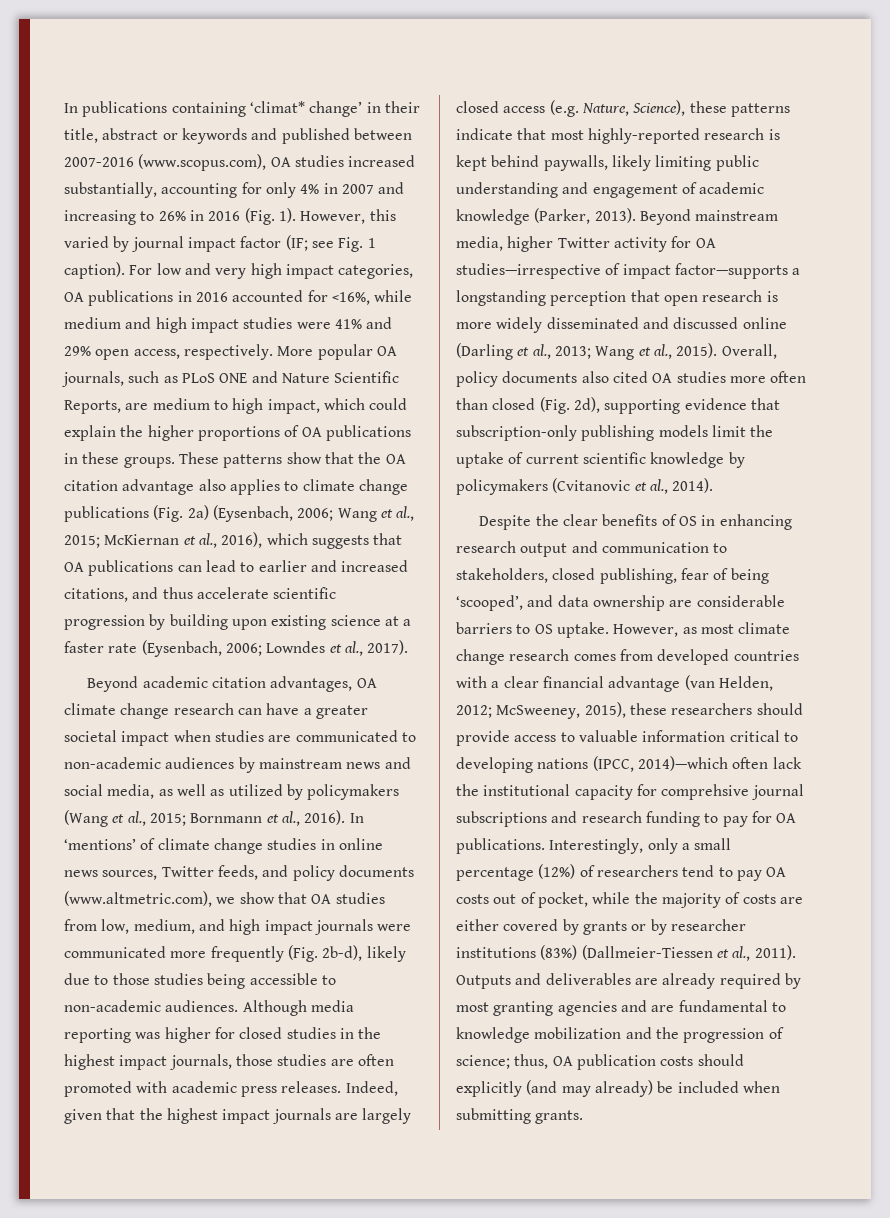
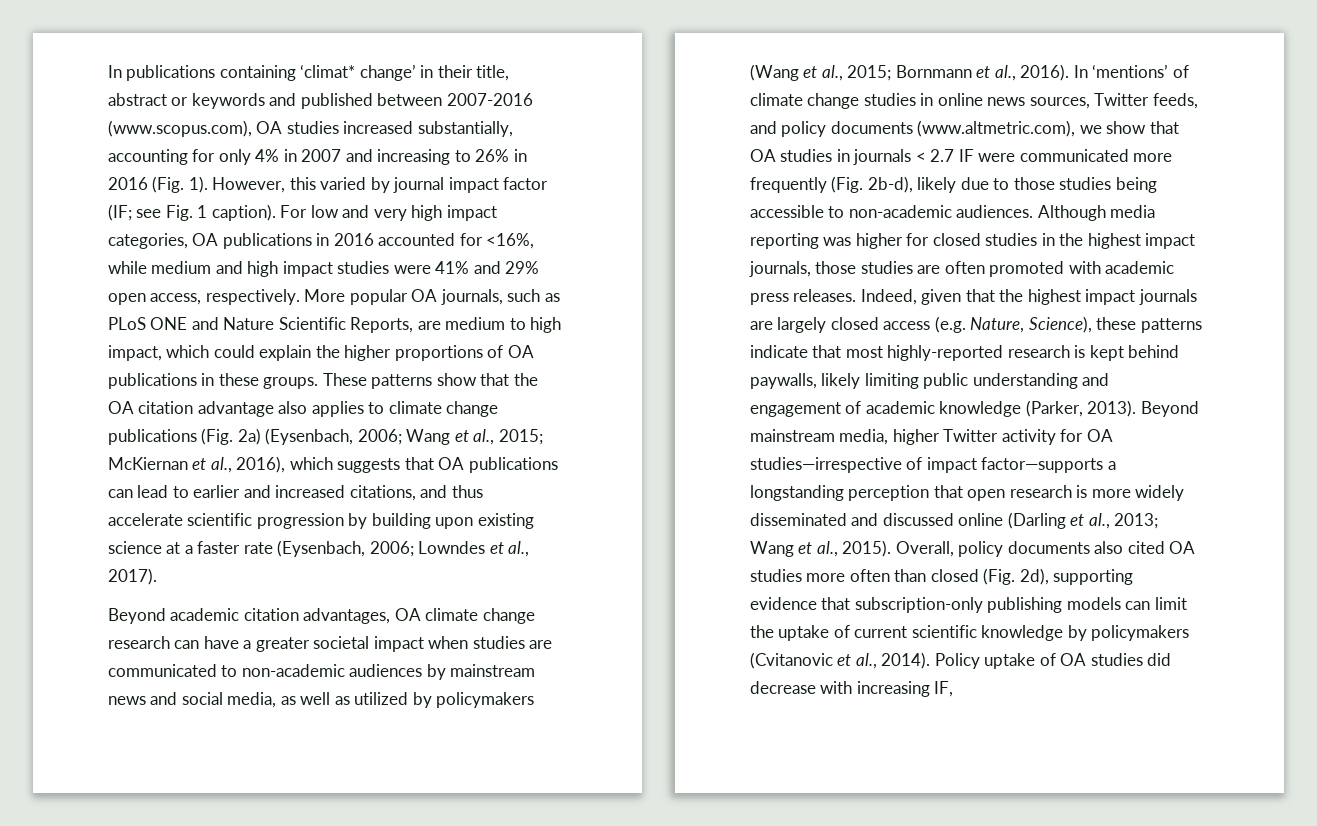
- In ‘mentions’ of climate change studies in online news sources, Twitter feeds, and policy documents (www.altmetric.com), we show that OA studies from low, medium, and high impact journals were communicated more frequently (Fig. 2b-d), likely due to those studies being accessible to non-academic audiences.
+ In ‘mentions’ of climate change studies in online news sources, Twitter feeds, and policy documents (www.altmetric.com), we show that OA studies in journals < 2.7 IF were communicated more frequently (Fig. 2b-d), likely due to those studies being accessible to non-academic audiences.
- Overall, policy documents also cited OA studies more often than closed (Fig. 2d), supporting evidence that subscription-only publishing models limit the uptake of current scientific knowledge by policymakers (Cvitanovic et al., 2014).
- Despite the clear benefits of OS in enhancing research output and communication to stakeholders, closed publishing, fear of being ‘scooped’, and data ownership are considerable barriers to OS uptake. However, as most climate change research comes from developed countries with a clear financial advantage (van Helden, 2012; McSweeney, 2015), these researchers should provide access to valuable information critical to developing nations (IPCC, 2014)—which often lack the institutional capacity for comprehsive journal subscriptions and research funding to pay for OA publications. Interestingly, only a small percentage (12%) of researchers tend to pay OA costs out of pocket, while the majority of costs are either covered by grants or by researcher institutions (83%) (Dallmeier-Tiessen et al., 2011). Outputs and deliverables are already required by most granting agencies and are fundamental to knowledge mobilization and the progression of science; thus, OA publication costs should explicitly (and may already) be included when submitting grants.
+ Overall, policy documents also cited OA studies more often than closed (Fig. 2d), supporting evidence that subscription-only publishing models can limit the uptake of current scientific knowledge by policymakers (Cvitanovic et al., 2014). Policy uptake of OA studies did decrease with increasing IF,

